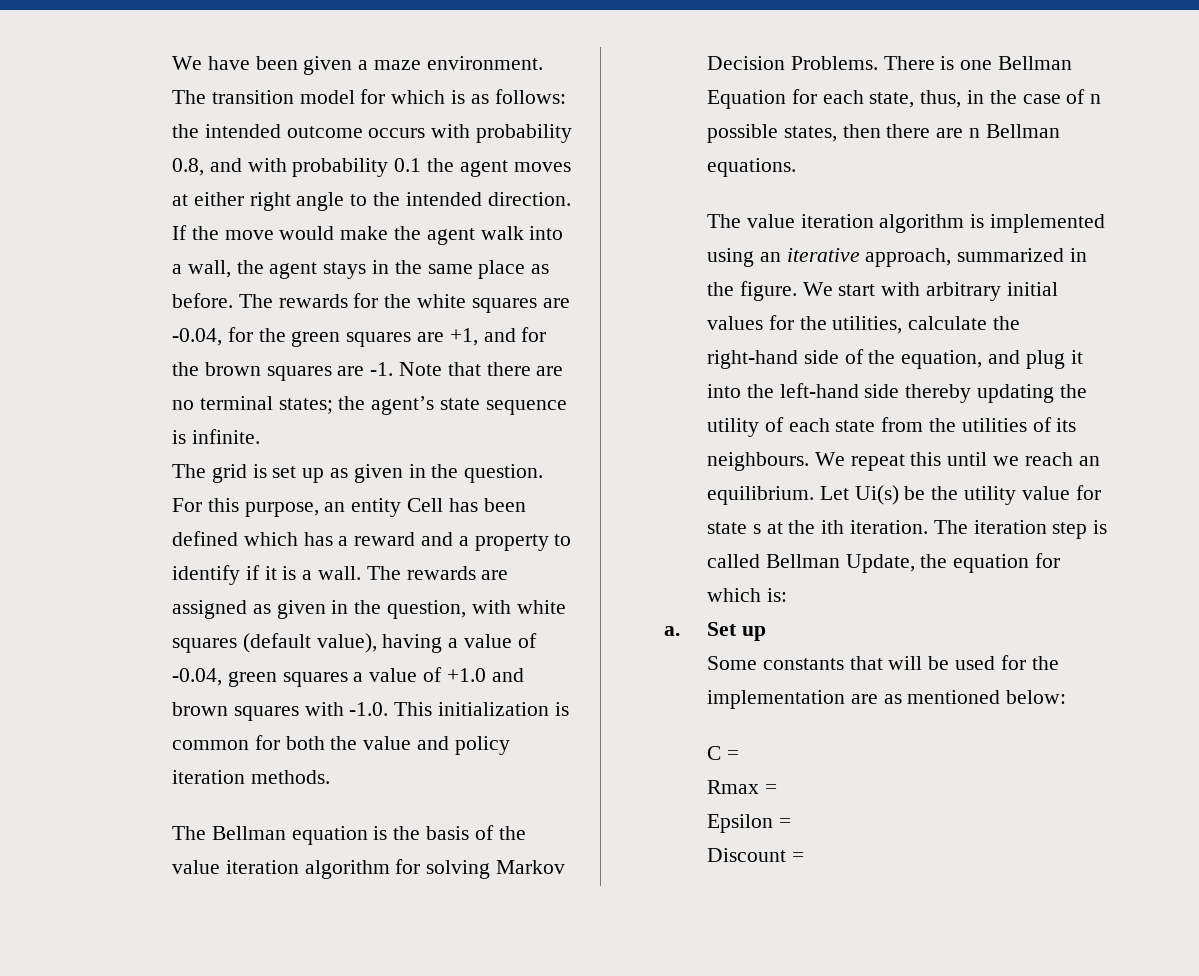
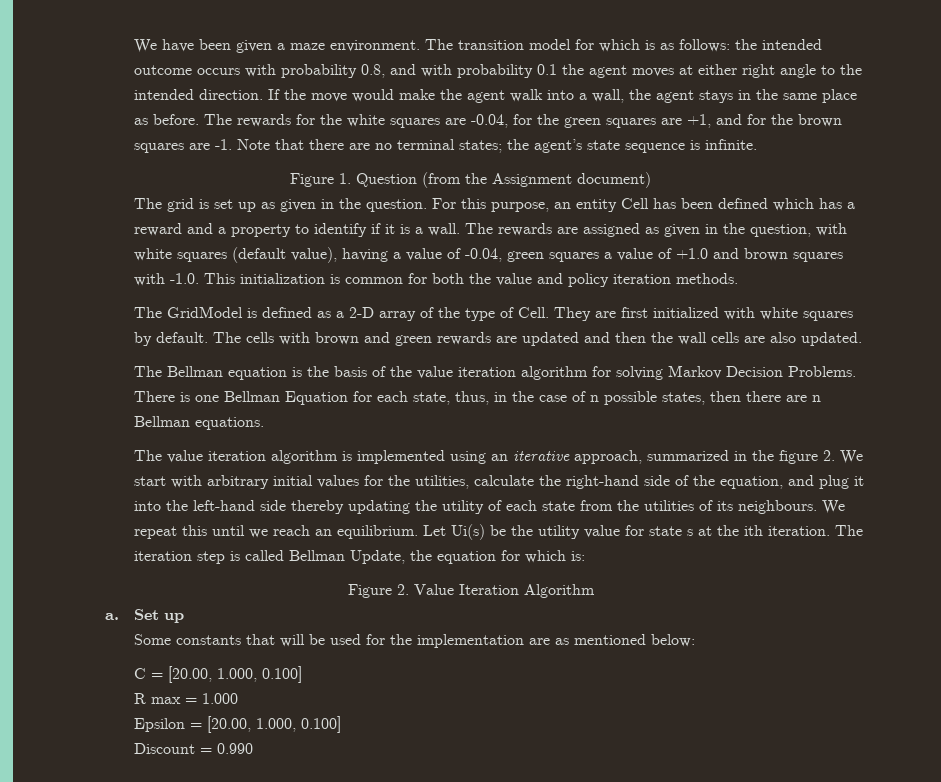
+ Figure 1. Question (from the Assignment document)
+ The GridModel is defined as a 2-D array of the type of Cell. They are first initialized with white squares by default. The cells with brown and green rewards are updated and then the wall cells are also updated.
- The value iteration algorithm is implemented using an iterative approach, summarized in the figure. We start with arbitrary initial values for the utilities, calculate the right-hand side of the equation, and plug it into the left-hand side thereby updating the utility of each state from the utilities of its neighbours.
+ The value iteration algorithm is implemented using an iterative approach, summarized in the figure 2. We start with arbitrary initial values for the utilities, calculate the right-hand side of the equation, and plug it into the left-hand side thereby updating the utility of each state from the utilities of its neighbours.
+ Figure 2. Value Iteration Algorithm
- C =
- Rmax =
+ C = [20.00, 1.000, 0.100]
+ R max = 1.000
- Epsilon =
+ Epsilon = [20.00, 1.000, 0.100]
- Discount =
+ Discount = 0.990

